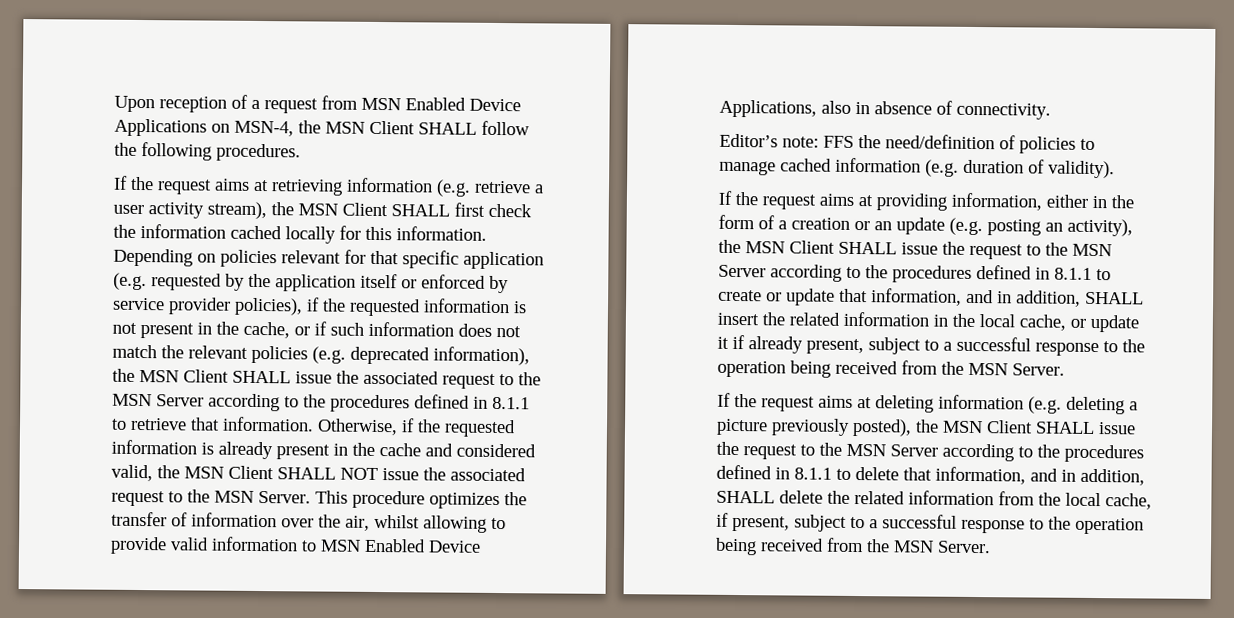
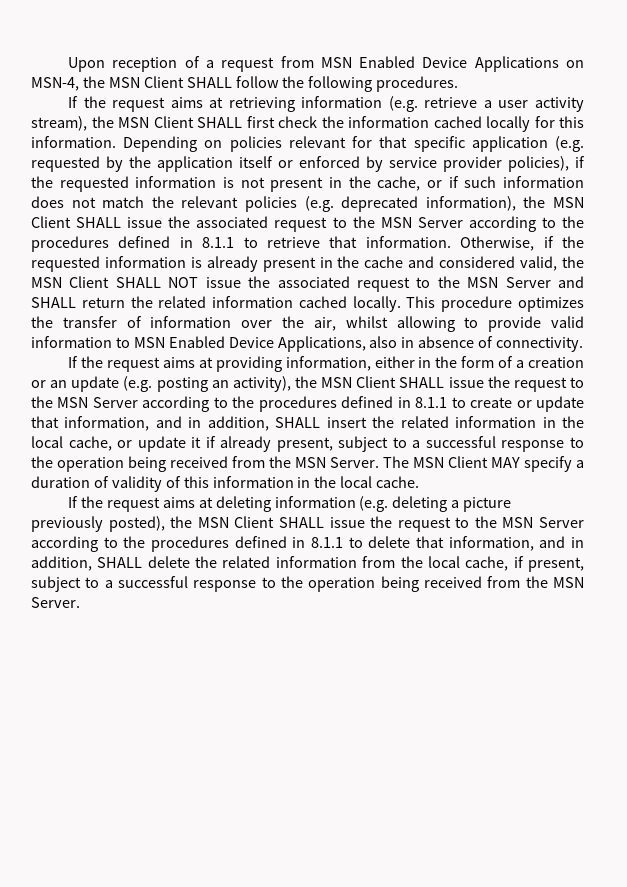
- Otherwise, if the requested information is already present in the cache and considered valid, the MSN Client SHALL NOT issue the associated request to the MSN Server.
+ Otherwise, if the requested information is already present in the cache and considered valid, the MSN Client SHALL NOT issue the associated request to the MSN Server and SHALL return the related information cached locally.
- Editor’s note: FFS the need/definition of policies to manage cached information (e.g. duration of validity).
+ The MSN Client MAY specify a duration of validity of this information in the local cache.

